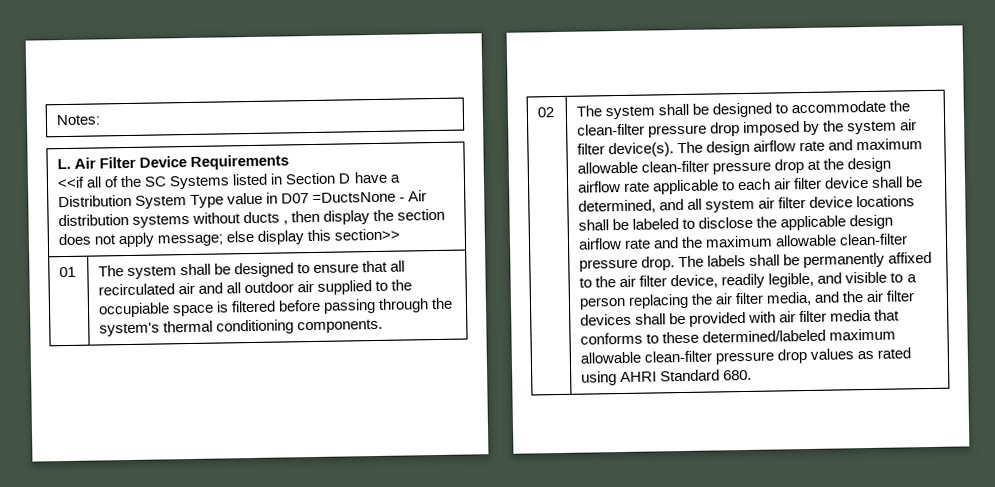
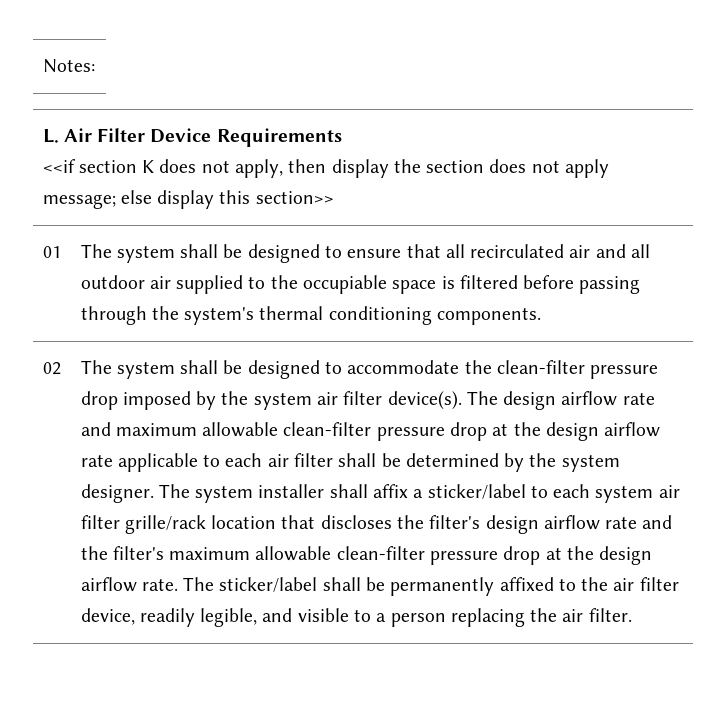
- <<if all of the SC Systems listed in Section D have a Distribution System Type value in D07 =DuctsNone - Air distribution systems without ducts , then display the section does not apply message; else display this section>>
+ <<if section K does not apply, then display the section does not apply message; else display this section>>
- The design airflow rate and maximum allowable clean-filter pressure drop at the design airflow rate applicable to each air filter device shall be determined, and all system air filter device locations shall be labeled to disclose the applicable design airflow rate and the maximum allowable clean-filter pressure drop. The labels shall be permanently affixed to the air filter device, readily legible, and visible to a person replacing the air filter media, and the air filter devices shall be provided with air filter media that conforms to these determined/labeled maximum allowable clean-filter pressure drop values as rated using AHRI Standard 680.
+ The design airflow rate and maximum allowable clean-filter pressure drop at the design airflow rate applicable to each air filter shall be determined by the system designer. The system installer shall affix a sticker/label to each system air filter grille/rack location that discloses the filter's design airflow rate and the filter's maximum allowable clean-filter pressure drop at the design airflow rate. The sticker/label shall be permanently affixed to the air filter device, readily legible, and visible to a person replacing the air filter.

